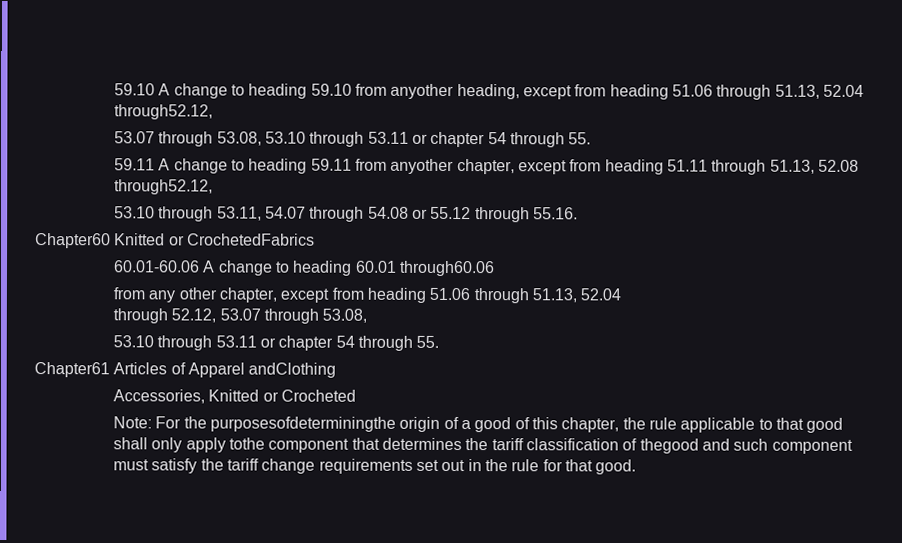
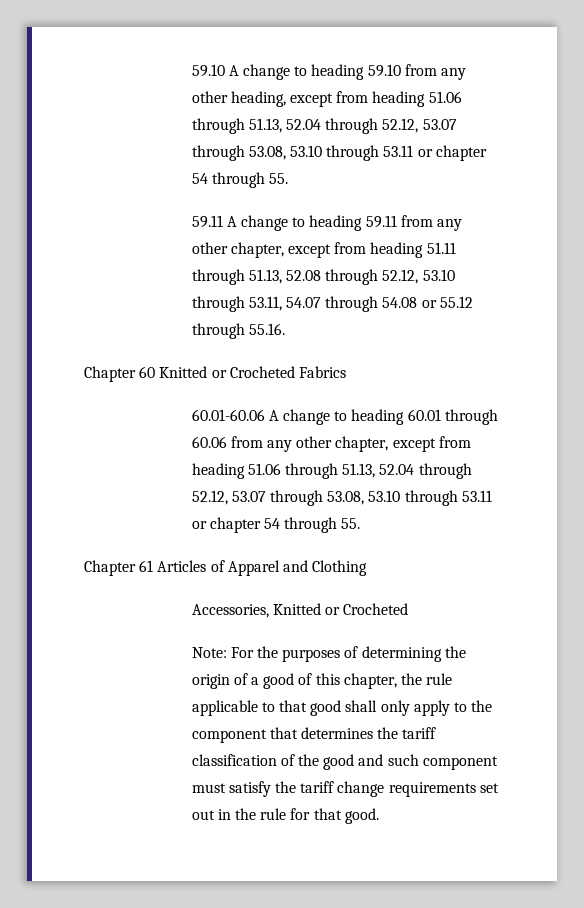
- 59.10 A change to heading 59.10 from anyother heading, except from heading 51.06 through 51.13, 52.04 through52.12,
- 53.07 through 53.08, 53.10 through 53.11 or chapter 54 through 55.
+ 59.10 A change to heading 59.10 from any other heading, except from heading 51.06 through 51.13, 52.04 through 52.12, 53.07 through 53.08, 53.10 through 53.11 or chapter 54 through 55.
- 59.11 A change to heading 59.11 from anyother chapter, except from heading 51.11 through 51.13, 52.08 through52.12,
- 53.10 through 53.11, 54.07 through 54.08 or 55.12 through 55.16.
+ 59.11 A change to heading 59.11 from any other chapter, except from heading 51.11 through 51.13, 52.08 through 52.12, 53.10 through 53.11, 54.07 through 54.08 or 55.12 through 55.16.
- Chapter60 Knitted or CrochetedFabrics
+ Chapter 60 Knitted or Crocheted Fabrics
- 60.01-60.06 A change to heading 60.01 through60.06
- from any other chapter, except from heading 51.06 through 51.13, 52.04
- through 52.12, 53.07 through 53.08,
- 53.10 through 53.11 or chapter 54 through 55.
- Chapter61 Articles of Apparel andClothing
+ 60.01-60.06 A change to heading 60.01 through 60.06 from any other chapter, except from heading 51.06 through 51.13, 52.04 through 52.12, 53.07 through 53.08, 53.10 through 53.11 or chapter 54 through 55.
+ Chapter 61 Articles of Apparel and Clothing
- Note: For the purposesofdeterminingthe origin of a good of this chapter, the rule applicable to that good shall only apply tothe component that determines the tariff classification of thegood and such component must satisfy the tariff change requirements set out in the rule for that good.
+ Note: For the purposes of determining the origin of a good of this chapter, the rule applicable to that good shall only apply to the component that determines the tariff classification of the good and such component must satisfy the tariff change requirements set out in the rule for that good.

